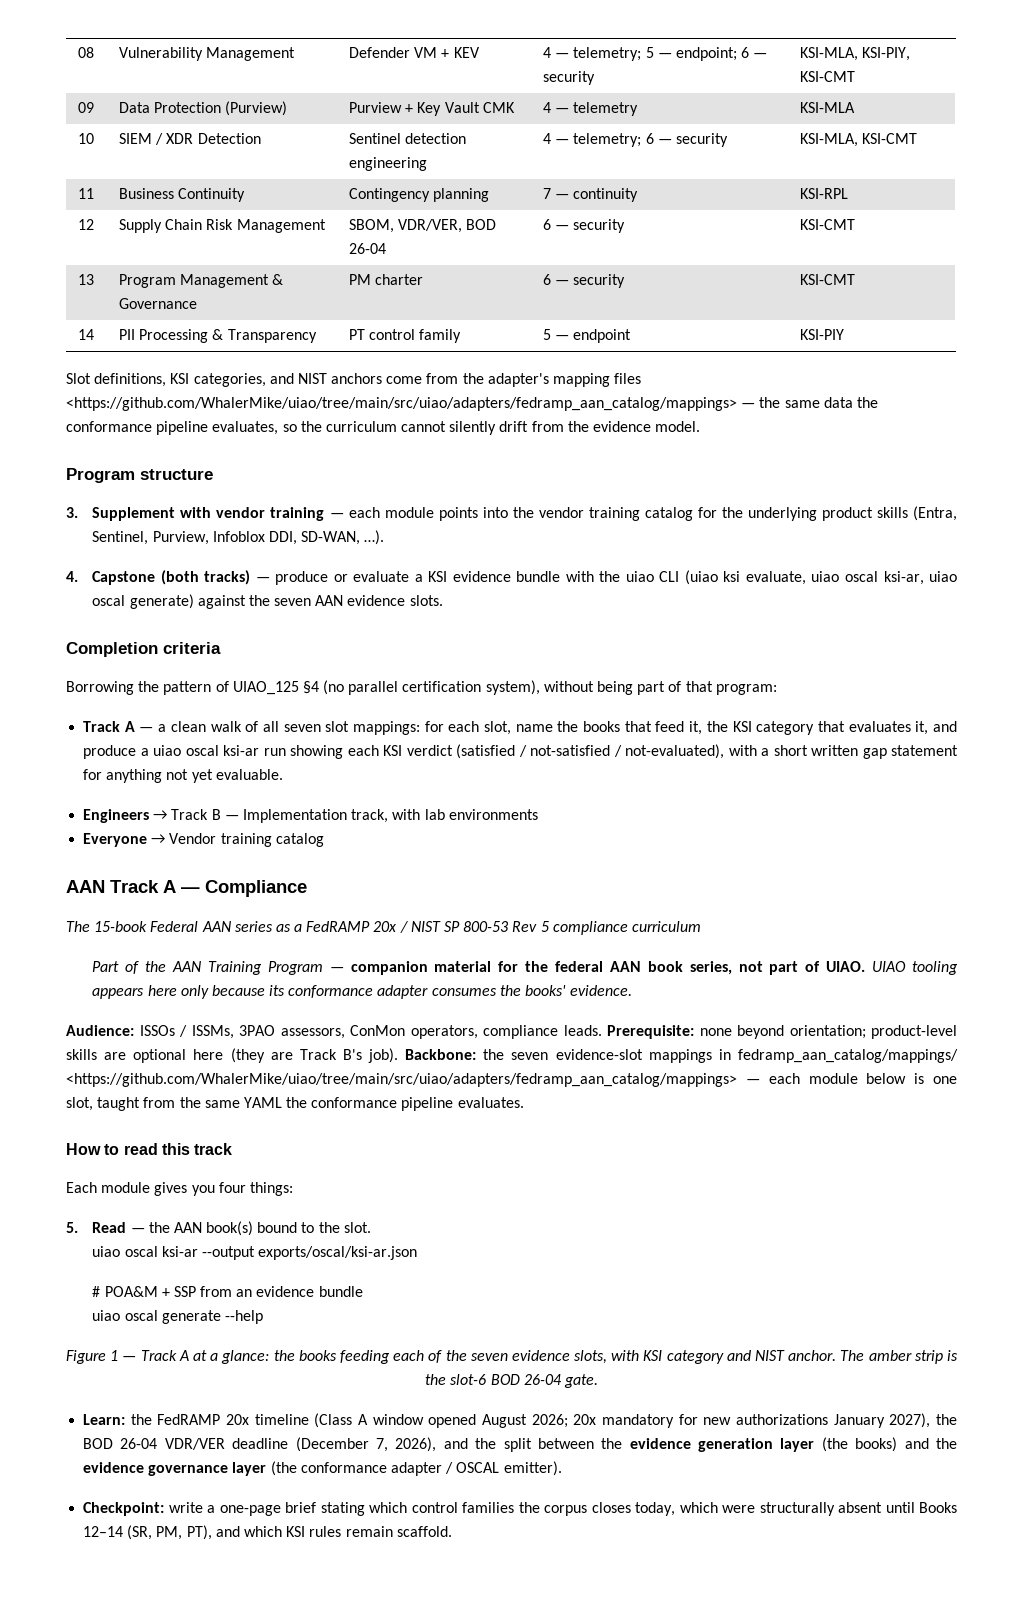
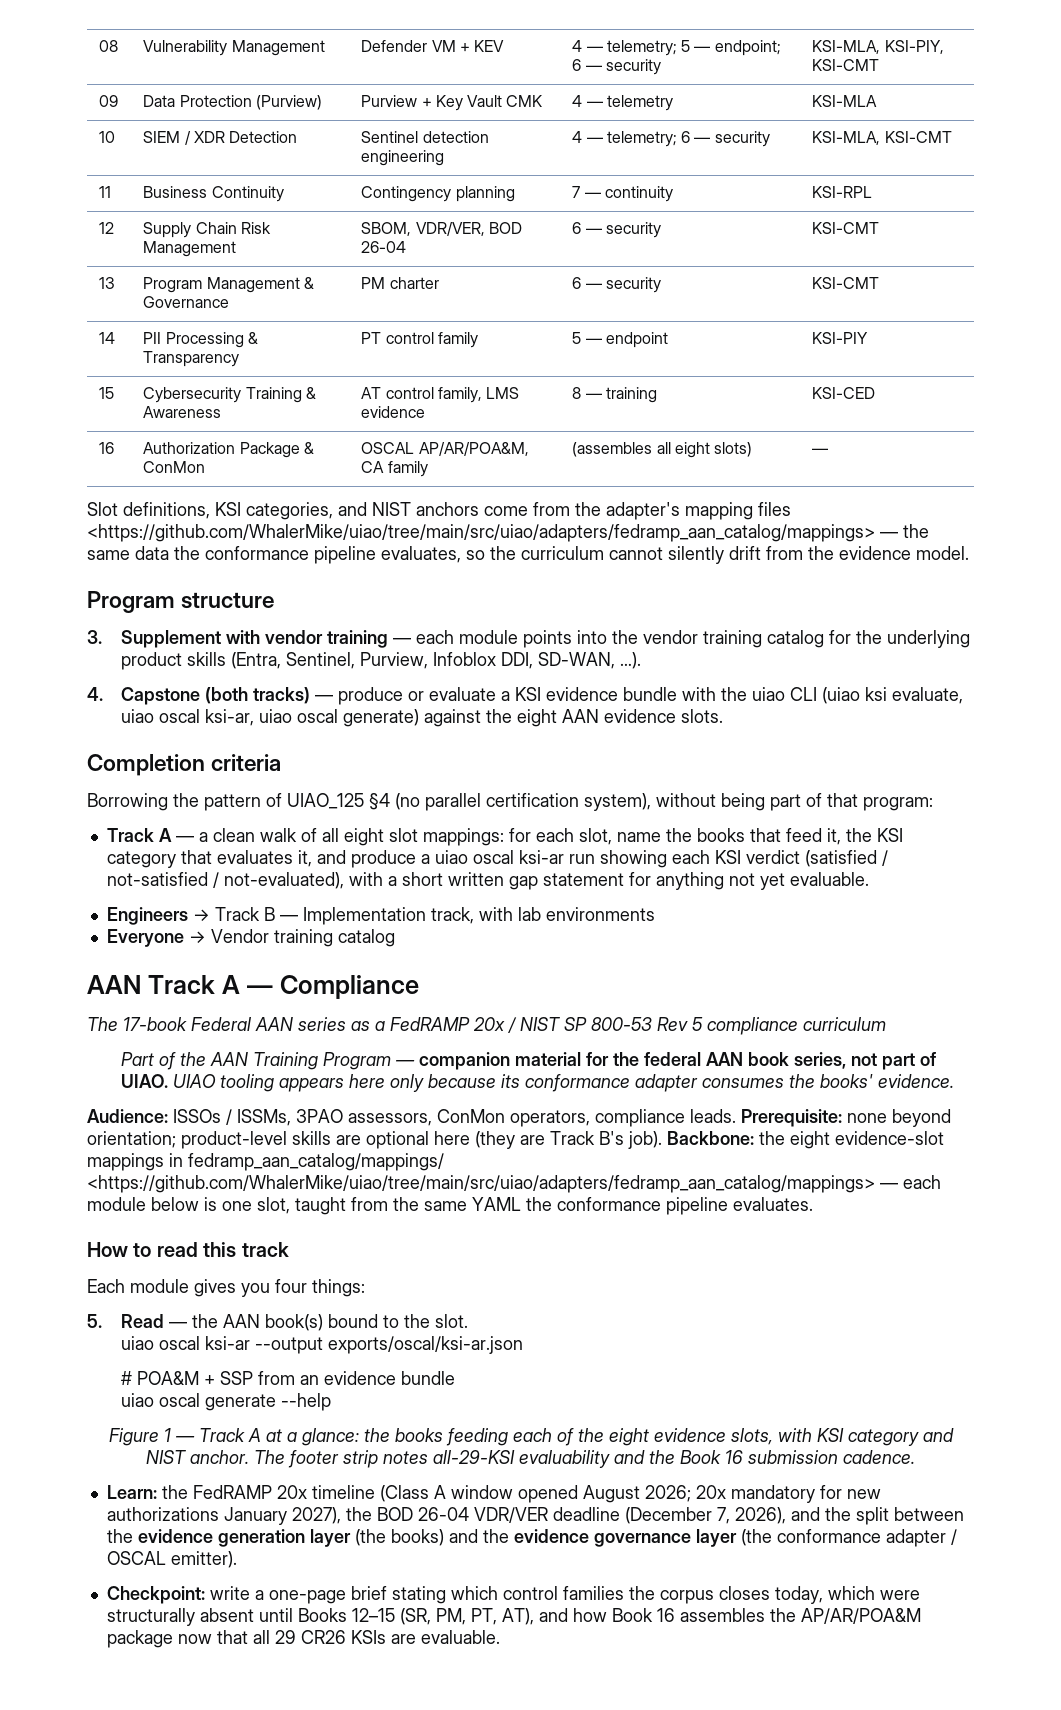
+ 15 | Cybersecurity Training & Awareness | AT control family, LMS evidence | 8 — training | KSI-CED
+ 16 | Authorization Package & ConMon | OSCAL AP/AR/POA&M, CA family | (assembles all eight slots) | —
- 4. Capstone (both tracks) — produce or evaluate a KSI evidence bundle with the uiao CLI (uiao ksi evaluate, uiao oscal ksi-ar, uiao oscal generate) against the seven AAN evidence slots.
+ 4. Capstone (both tracks) — produce or evaluate a KSI evidence bundle with the uiao CLI (uiao ksi evaluate, uiao oscal ksi-ar, uiao oscal generate) against the eight AAN evidence slots.
- Track A — a clean walk of all seven slot mappings: for each slot, name the books that feed it, the KSI category that evaluates it, and produce a uiao oscal ksi-ar run showing each KSI verdict (satisfied / not-satisfied / not-evaluated), with a short written gap statement for anything not yet evaluable.
+ Track A — a clean walk of all eight slot mappings: for each slot, name the books that feed it, the KSI category that evaluates it, and produce a uiao oscal ksi-ar run showing each KSI verdict (satisfied / not-satisfied / not-evaluated), with a short written gap statement for anything not yet evaluable.
- The 15-book Federal AAN series as a FedRAMP 20x / NIST SP 800-53 Rev 5 compliance curriculum
+ The 17-book Federal AAN series as a FedRAMP 20x / NIST SP 800-53 Rev 5 compliance curriculum
- Backbone: the seven evidence-slot mappings in fedramp_aan_catalog/mappings/ <https://github.com/WhalerMike/uiao/tree/main/src/uiao/adapters/fedramp_aan_catalog/mappings> — each module below is one slot, taught from the same YAML the conformance pipeline evaluates.
+ Backbone: the eight evidence-slot mappings in fedramp_aan_catalog/mappings/ <https://github.com/WhalerMike/uiao/tree/main/src/uiao/adapters/fedramp_aan_catalog/mappings> — each module below is one slot, taught from the same YAML the conformance pipeline evaluates.
- Figure 1 — Track A at a glance: the books feeding each of the seven evidence slots, with KSI category and NIST anchor.
+ Figure 1 — Track A at a glance: the books feeding each of the eight evidence slots, with KSI category and NIST anchor.
- The amber strip is the slot-6 BOD 26-04 gate.
+ The footer strip notes all-29-KSI evaluability and the Book 16 submission cadence.
- Checkpoint: write a one-page brief stating which control families the corpus closes today, which were structurally absent until Books 12–14 (SR, PM, PT), and which KSI rules remain scaffold.
+ Checkpoint: write a one-page brief stating which control families the corpus closes today, which were structurally absent until Books 12–15 (SR, PM, PT, AT), and how Book 16 assembles the AP/AR/POA&M package now that all 29 CR26 KSIs are evaluable.

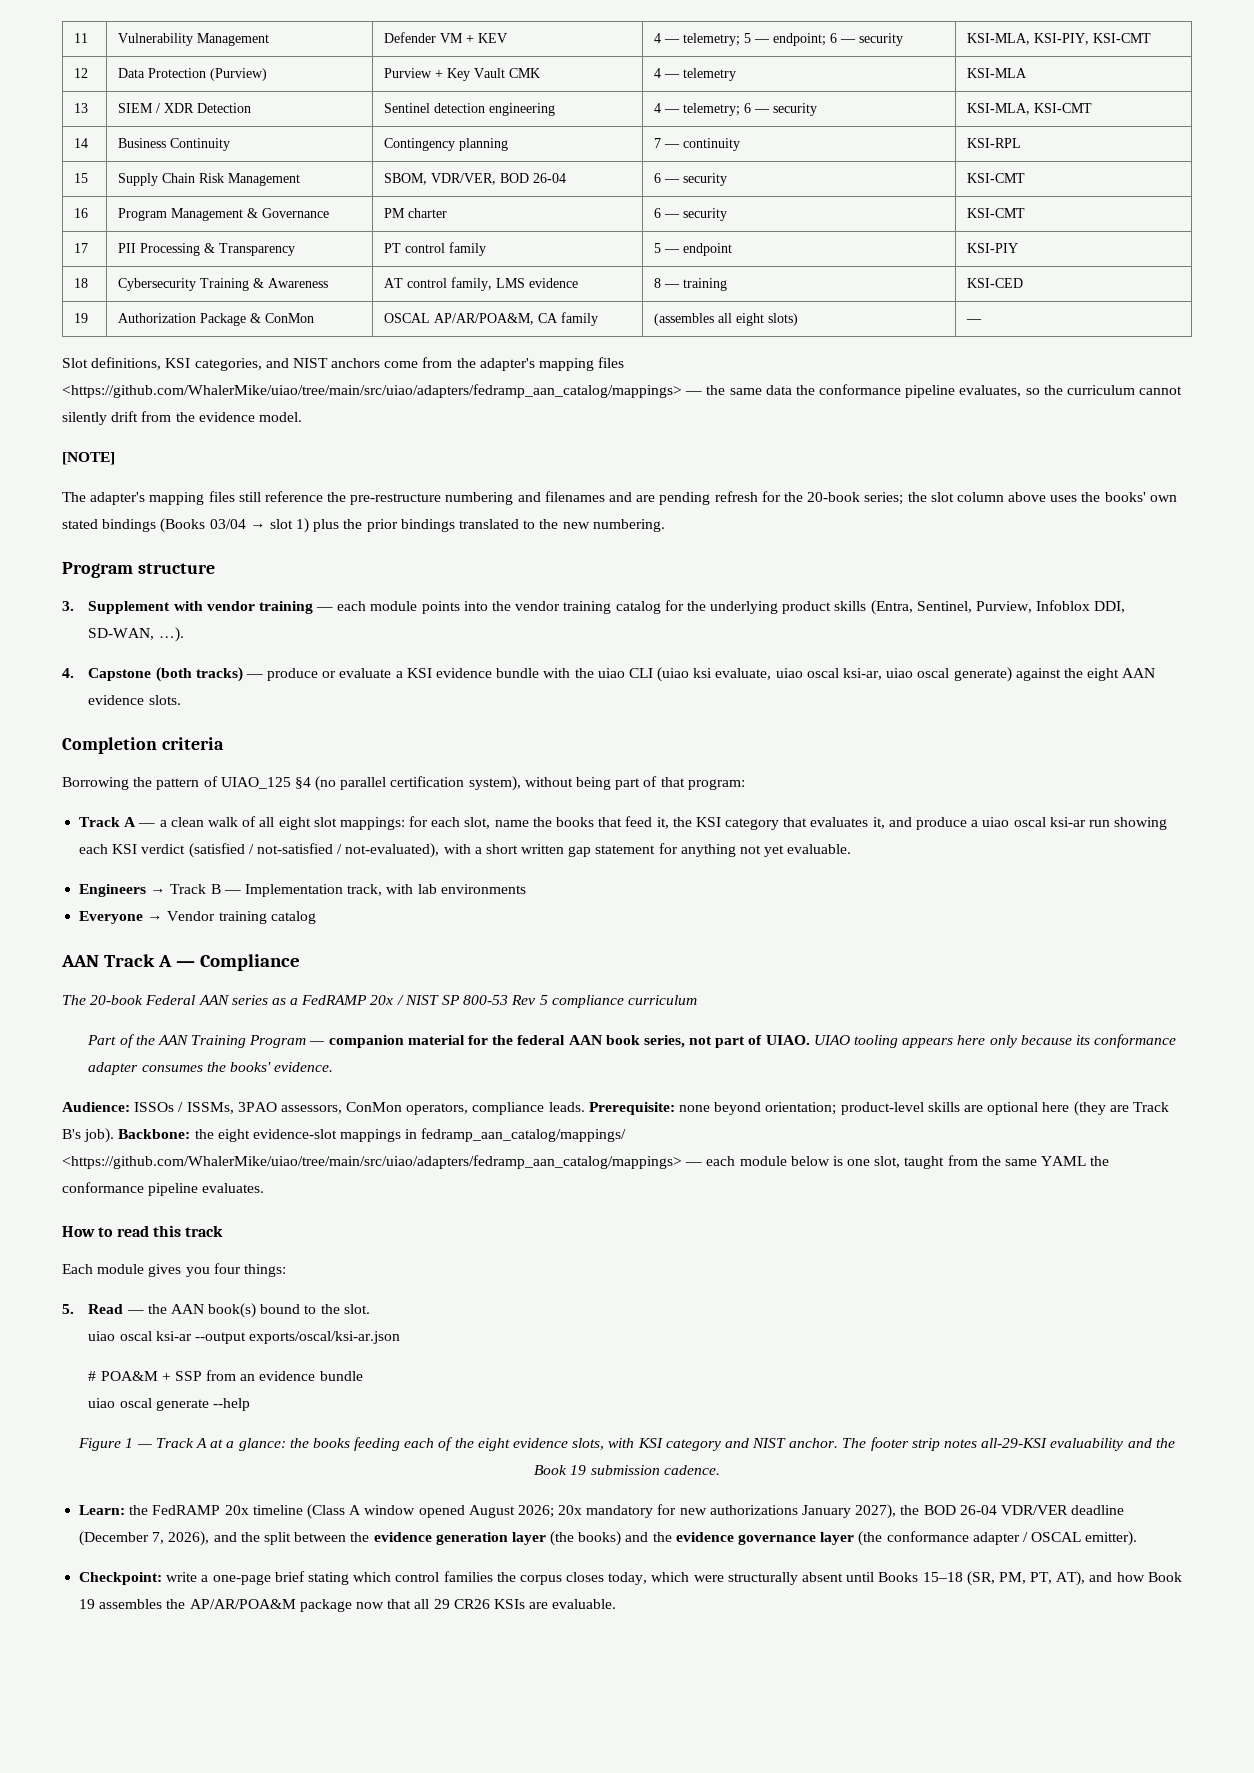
- 08 | Vulnerability Management | Defender VM + KEV | 4 — telemetry; 5 — endpoint; 6 — security | KSI-MLA, KSI-PIY, KSI-CMT
+ 11 | Vulnerability Management | Defender VM + KEV | 4 — telemetry; 5 — endpoint; 6 — security | KSI-MLA, KSI-PIY, KSI-CMT
- 09 | Data Protection (Purview) | Purview + Key Vault CMK | 4 — telemetry | KSI-MLA
+ 12 | Data Protection (Purview) | Purview + Key Vault CMK | 4 — telemetry | KSI-MLA
- 10 | SIEM / XDR Detection | Sentinel detection engineering | 4 — telemetry; 6 — security | KSI-MLA, KSI-CMT
+ 13 | SIEM / XDR Detection | Sentinel detection engineering | 4 — telemetry; 6 — security | KSI-MLA, KSI-CMT
- 11 | Business Continuity | Contingency planning | 7 — continuity | KSI-RPL
+ 14 | Business Continuity | Contingency planning | 7 — continuity | KSI-RPL
- 12 | Supply Chain Risk Management | SBOM, VDR/VER, BOD 26-04 | 6 — security | KSI-CMT
+ 15 | Supply Chain Risk Management | SBOM, VDR/VER, BOD 26-04 | 6 — security | KSI-CMT
- 13 | Program Management & Governance | PM charter | 6 — security | KSI-CMT
+ 16 | Program Management & Governance | PM charter | 6 — security | KSI-CMT
- 14 | PII Processing & Transparency | PT control family | 5 — endpoint | KSI-PIY
+ 17 | PII Processing & Transparency | PT control family | 5 — endpoint | KSI-PIY
- 15 | Cybersecurity Training & Awareness | AT control family, LMS evidence | 8 — training | KSI-CED
+ 18 | Cybersecurity Training & Awareness | AT control family, LMS evidence | 8 — training | KSI-CED
- 16 | Authorization Package & ConMon | OSCAL AP/AR/POA&M, CA family | (assembles all eight slots) | —
+ 19 | Authorization Package & ConMon | OSCAL AP/AR/POA&M, CA family | (assembles all eight slots) | —
+ [NOTE]
+ The adapter's mapping files still reference the pre-restructure numbering and filenames and are pending refresh for the 20-book series; the slot column above uses the books' own stated bindings (Books 03/04 → slot 1) plus the prior bindings translated to the new numbering.
- The 17-book Federal AAN series as a FedRAMP 20x / NIST SP 800-53 Rev 5 compliance curriculum
+ The 20-book Federal AAN series as a FedRAMP 20x / NIST SP 800-53 Rev 5 compliance curriculum
- The footer strip notes all-29-KSI evaluability and the Book 16 submission cadence.
+ The footer strip notes all-29-KSI evaluability and the Book 19 submission cadence.
- Checkpoint: write a one-page brief stating which control families the corpus closes today, which were structurally absent until Books 12–15 (SR, PM, PT, AT), and how Book 16 assembles the AP/AR/POA&M package now that all 29 CR26 KSIs are evaluable.
+ Checkpoint: write a one-page brief stating which control families the corpus closes today, which were structurally absent until Books 15–18 (SR, PM, PT, AT), and how Book 19 assembles the AP/AR/POA&M package now that all 29 CR26 KSIs are evaluable.

